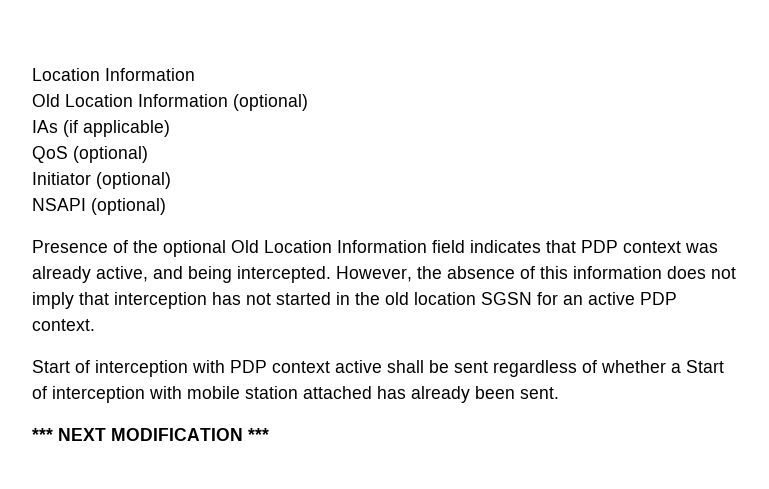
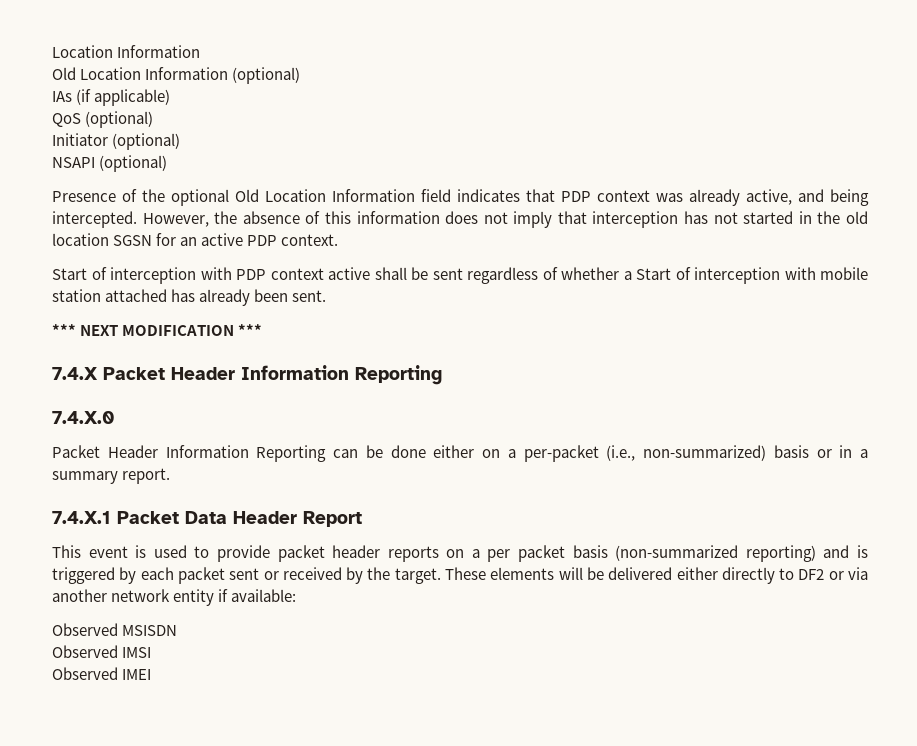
+ 7.4.X Packet Header Information Reporting
+ 7.4.X.0
+ Packet Header Information Reporting can be done either on a per-packet (i.e., non-summarized) basis or in a summary report.
+ 7.4.X.1 Packet Data Header Report
+ This event is used to provide packet header reports on a per packet basis (non-summarized reporting) and is triggered by each packet sent or received by the target. These elements will be delivered either directly to DF2 or via another network entity if available:
+ Observed MSISDN
+ Observed IMSI
+ Observed IMEI

